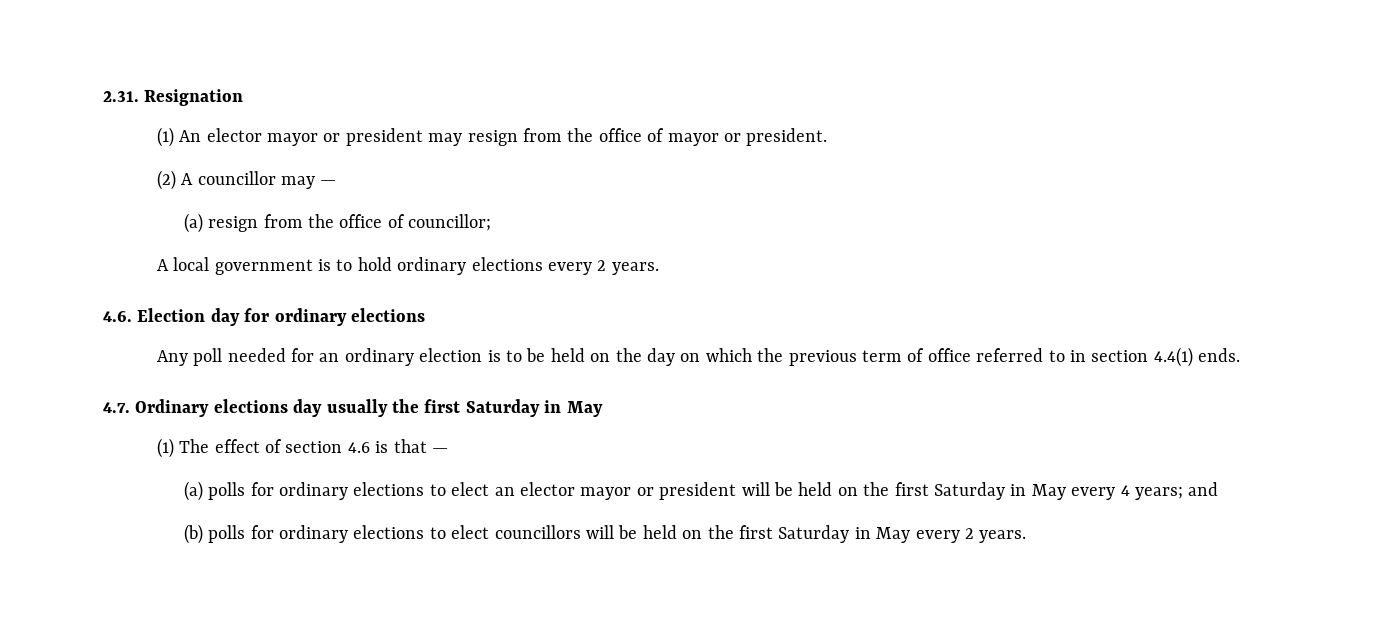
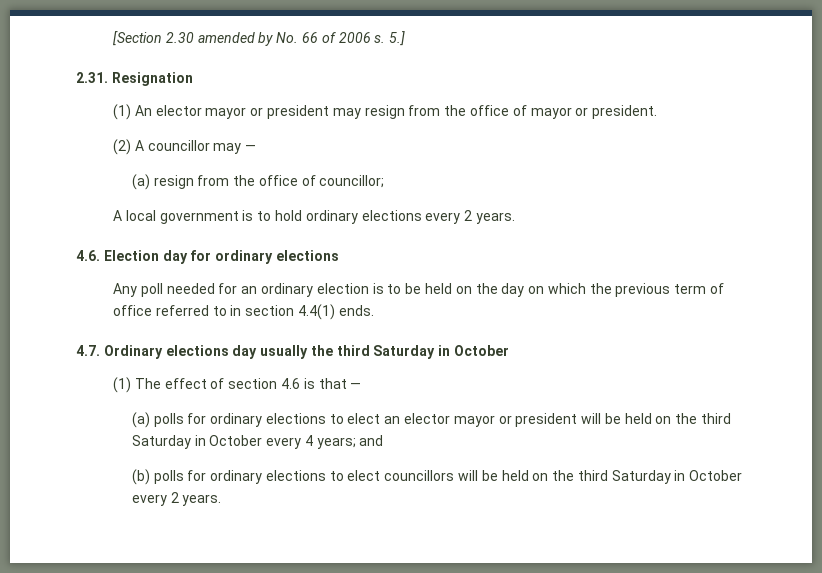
+ [Section 2.30 amended by No. 66 of 2006 s. 5.]
- 4.7. Ordinary elections day usually the first Saturday in May
+ 4.7. Ordinary elections day usually the third Saturday in October
- (a) polls for ordinary elections to elect an elector mayor or president will be held on the first Saturday in May every 4 years; and
+ (a) polls for ordinary elections to elect an elector mayor or president will be held on the third Saturday in October every 4 years; and
- (b) polls for ordinary elections to elect councillors will be held on the first Saturday in May every 2 years.
+ (b) polls for ordinary elections to elect councillors will be held on the third Saturday in October every 2 years.

